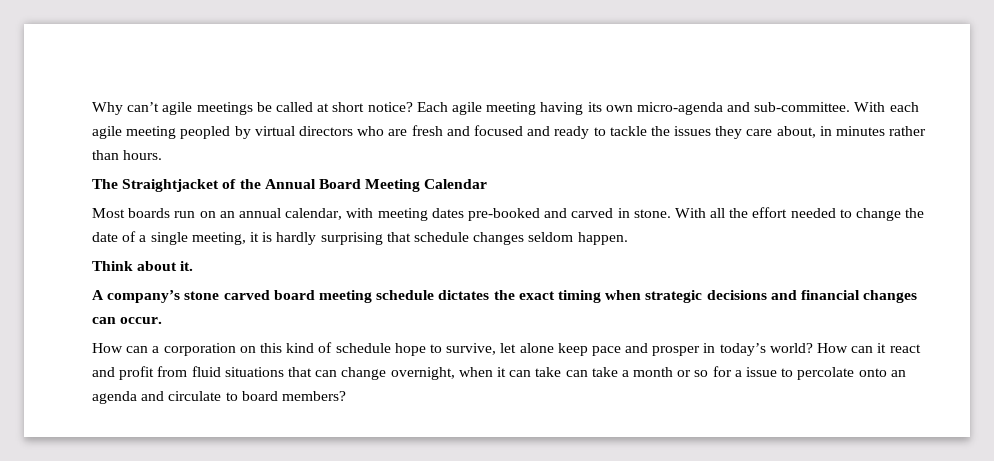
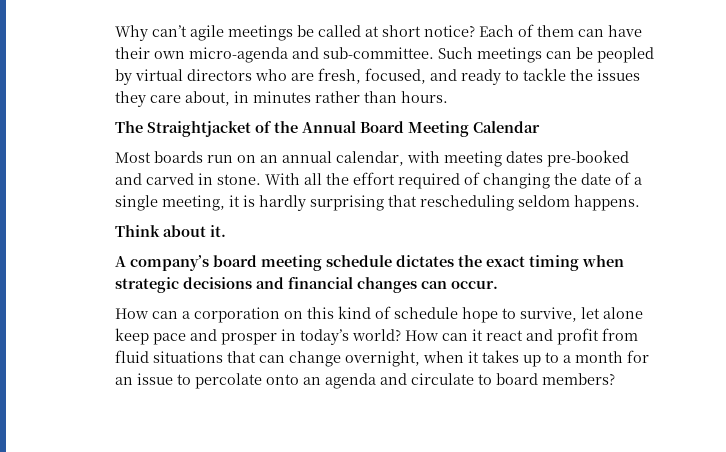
- Each agile meeting having its own micro-agenda and sub-committee. With each agile meeting peopled by virtual directors who are fresh and focused and ready to tackle the issues they care about, in minutes rather than hours.
+ Each of them can have their own micro-agenda and sub-committee. Such meetings can be peopled by virtual directors who are fresh, focused, and ready to tackle the issues they care about, in minutes rather than hours.
- With all the effort needed to change the date of a single meeting, it is hardly surprising that schedule changes seldom happen.
+ With all the effort required of changing the date of a single meeting, it is hardly surprising that rescheduling seldom happens.
- A company’s stone carved board meeting schedule dictates the exact timing when strategic decisions and financial changes can occur.
+ A company’s board meeting schedule dictates the exact timing when strategic decisions and financial changes can occur.
- How can it react and profit from fluid situations that can change overnight, when it can take can take a month or so for a issue to percolate onto an agenda and circulate to board members?
+ How can it react and profit from fluid situations that can change overnight, when it takes up to a month for an issue to percolate onto an agenda and circulate to board members?

